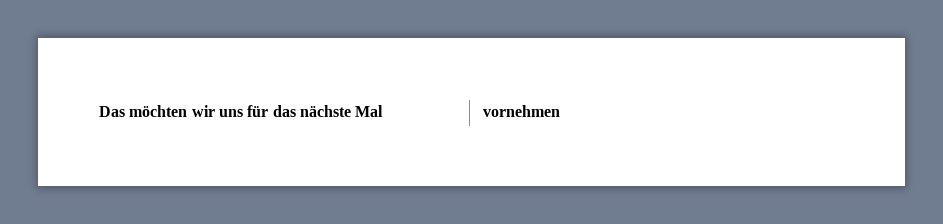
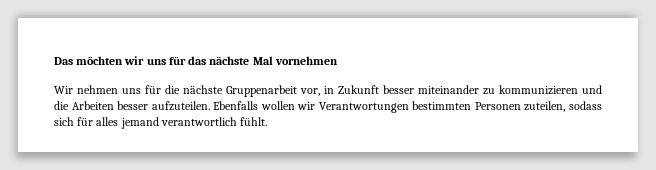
+ Wir nehmen uns für die nächste Gruppenarbeit vor, in Zukunft besser miteinander zu kommunizieren und die Arbeiten besser aufzuteilen. Ebenfalls wollen wir Verantwortungen bestimmten Personen zuteilen, sodass sich für alles jemand verantwortlich fühlt.

